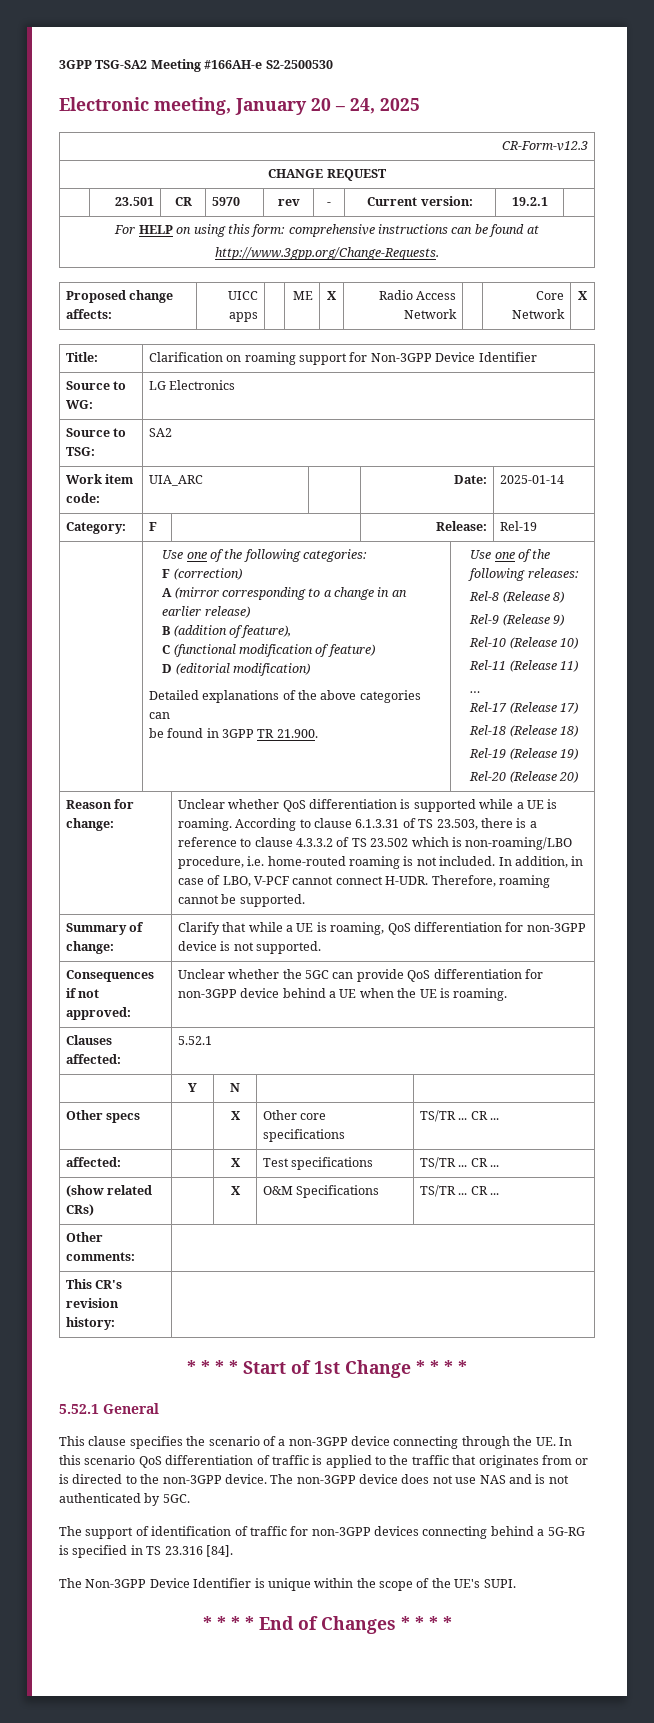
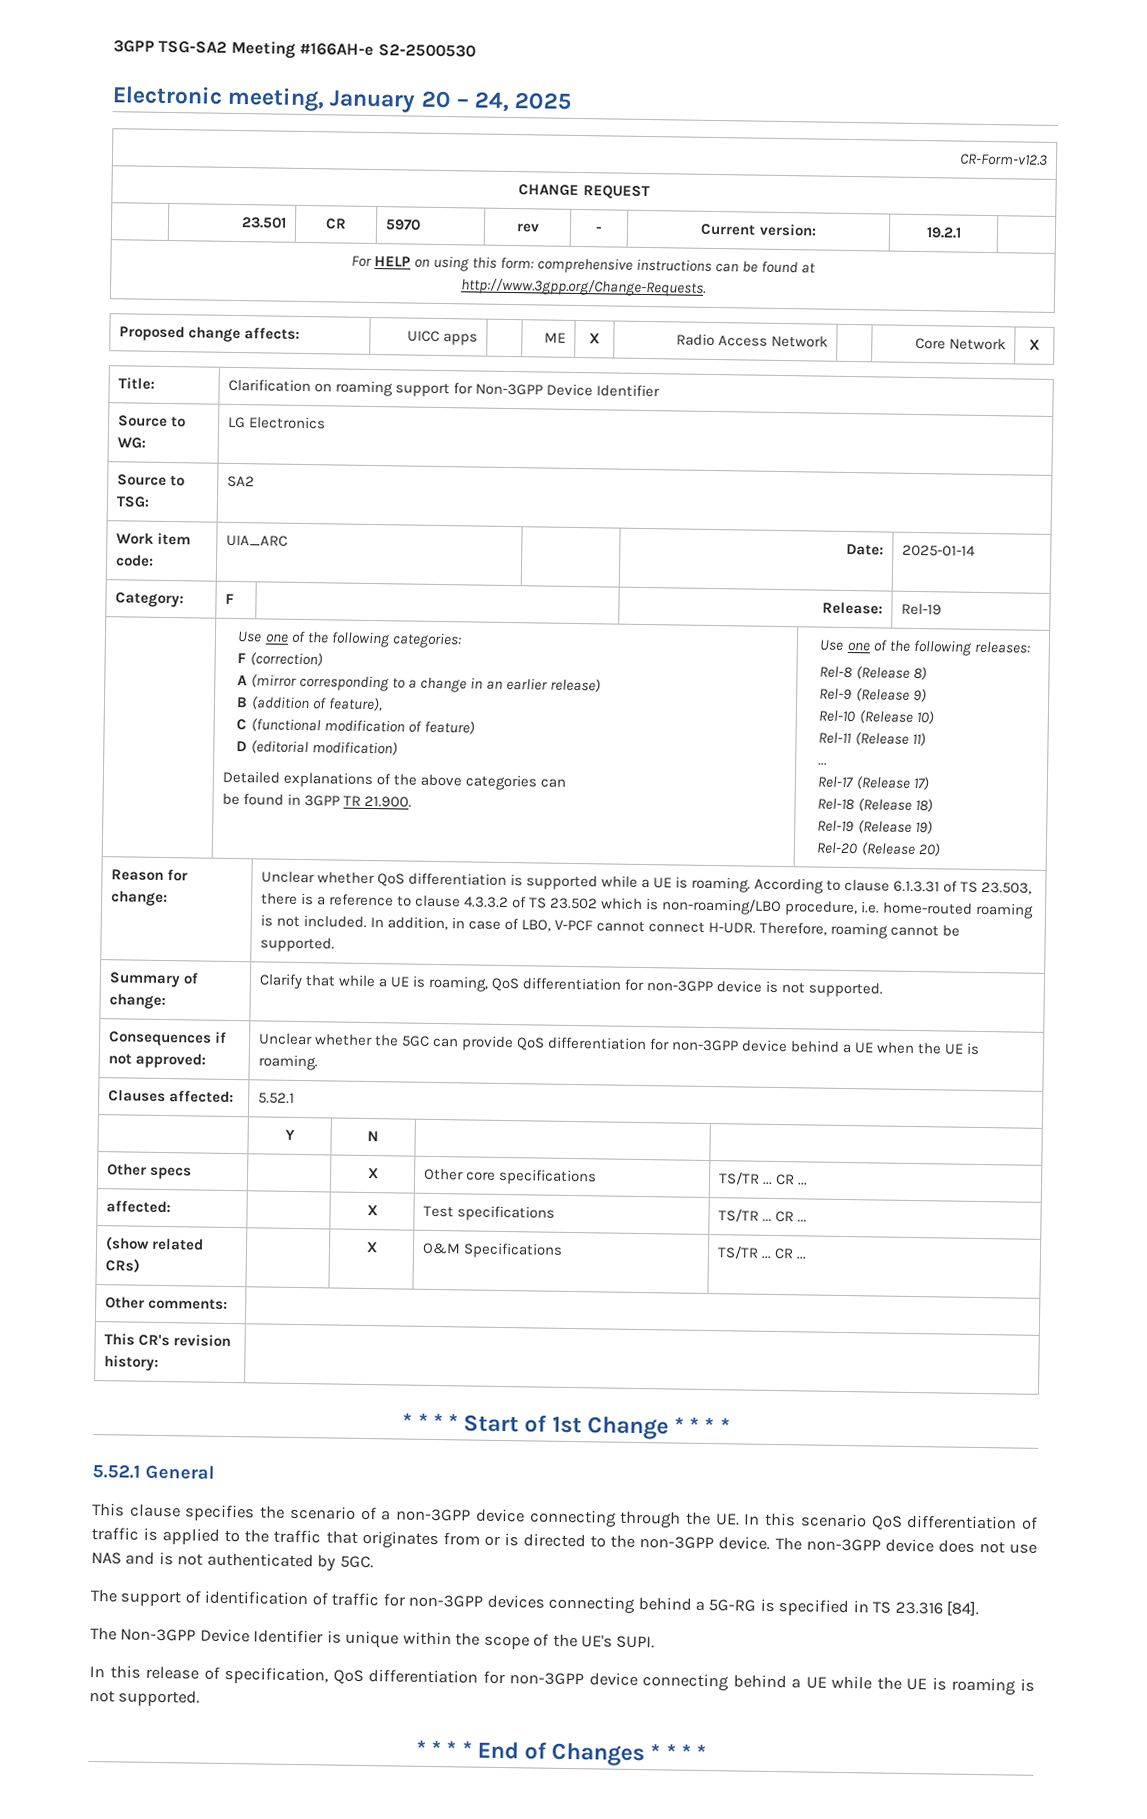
+ In this release of specification, QoS differentiation for non-3GPP device connecting behind a UE while the UE is roaming is not supported.

